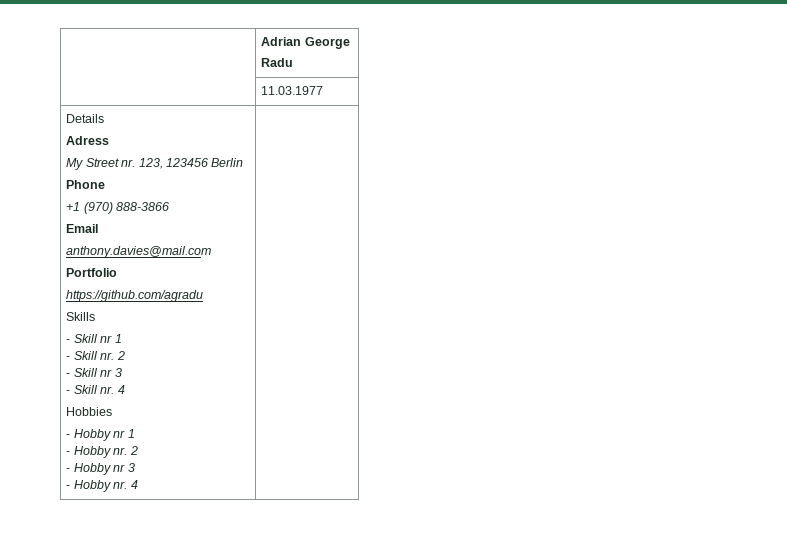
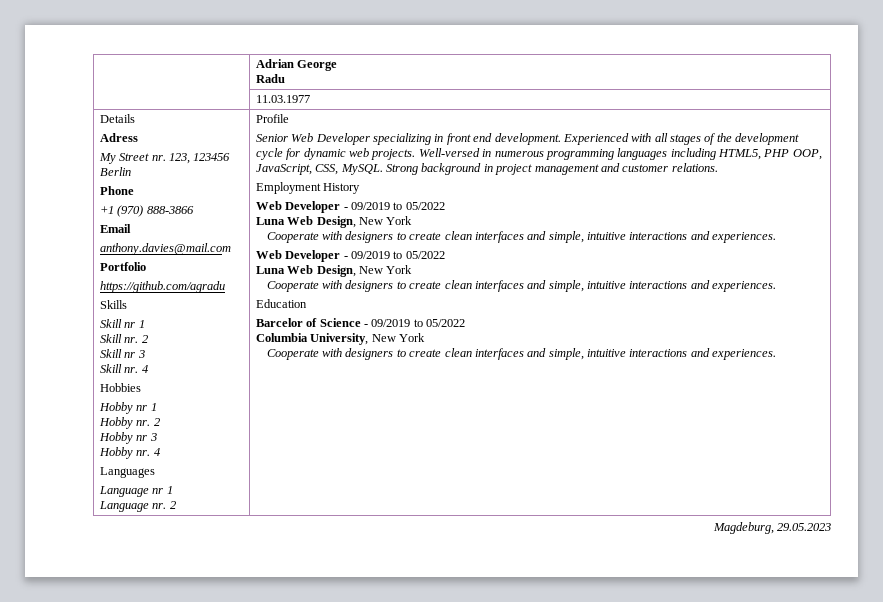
- - Skill nr 1
+ Skill nr 1
- - Skill nr. 2
+ Skill nr. 2
- - Skill nr 3
+ Skill nr 3
- - Skill nr. 4
+ Skill nr. 4
- - Hobby nr 1
+ Hobby nr 1
- - Hobby nr. 2
+ Hobby nr. 2
- - Hobby nr 3
+ Hobby nr 3
- - Hobby nr. 4
+ Hobby nr. 4
+ Languages
+ Language nr 1
+ Language nr. 2 | Profile
+ Senior Web Developer specializing in front end development. Experienced with all stages of the development cycle for dynamic web projects. Well-versed in numerous programming languages including HTML5, PHP OOP, JavaScript, CSS, MySQL. Strong background in project management and customer relations.
+ Employment History
+ Web Developer - 09/2019 to 05/2022
+ Luna Web Design, New York
+ Cooperate with designers to create clean interfaces and simple, intuitive interactions and experiences.
+ Web Developer - 09/2019 to 05/2022
+ Luna Web Design, New York
+ Cooperate with designers to create clean interfaces and simple, intuitive interactions and experiences.
+ Education
+ Barcelor of Science - 09/2019 to 05/2022
+ Columbia University, New York
+ Cooperate with designers to create clean interfaces and simple, intuitive interactions and experiences.
+ Magdeburg, 29.05.2023

